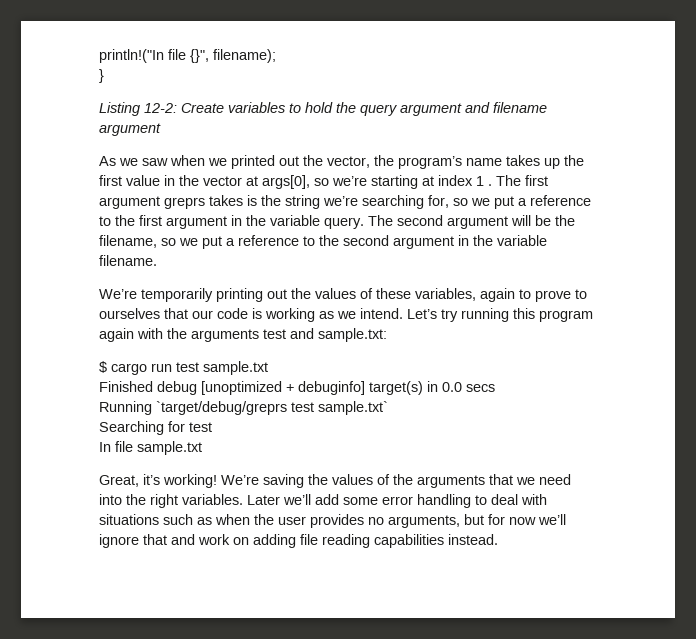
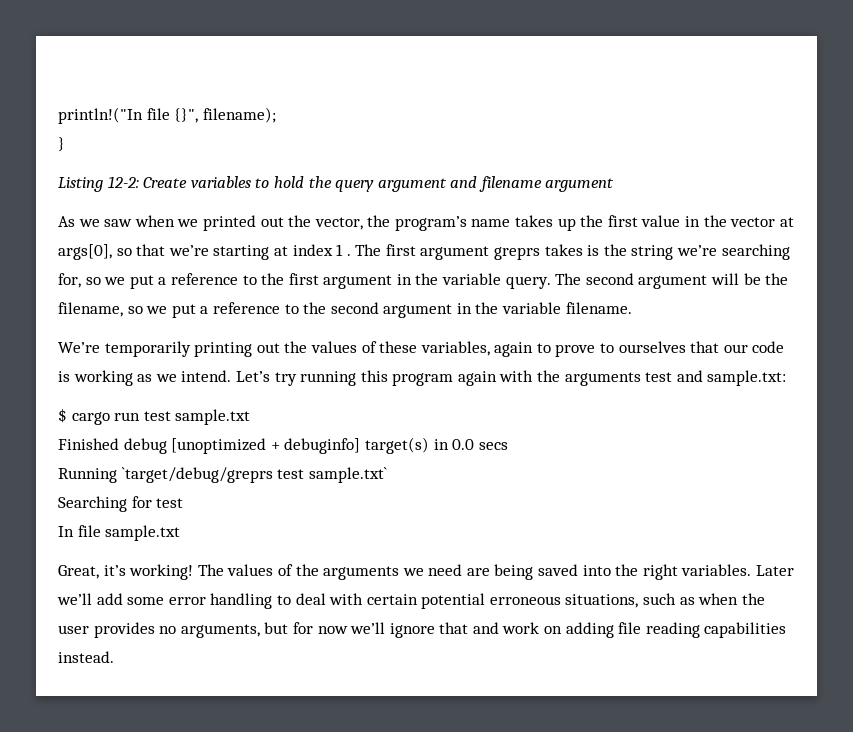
- As we saw when we printed out the vector, the program’s name takes up the first value in the vector at args[0], so we’re starting at index 1 .
+ As we saw when we printed out the vector, the program’s name takes up the first value in the vector at args[0], so that we’re starting at index 1 .
- We’re saving the values of the arguments that we need into the right variables.
+ The values of the arguments we need are being saved into the right variables.
- Later we’ll add some error handling to deal with situations such as when the user provides no arguments, but for now we’ll ignore that and work on adding file reading capabilities instead.
+ Later we’ll add some error handling to deal with certain potential erroneous situations, such as when the user provides no arguments, but for now we’ll ignore that and work on adding file reading capabilities instead.

